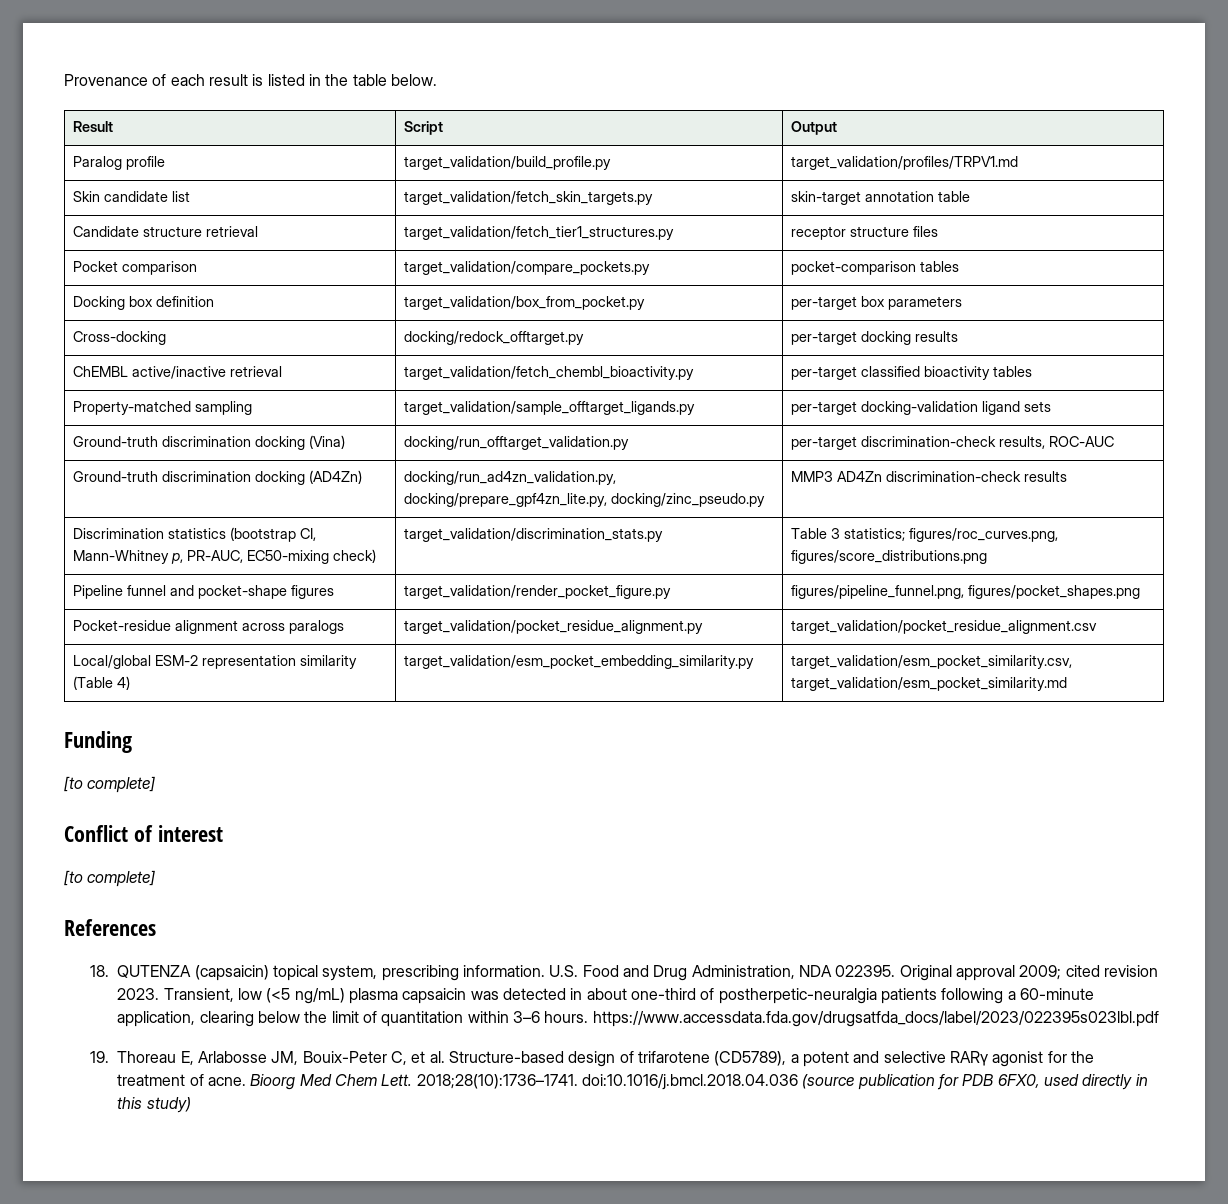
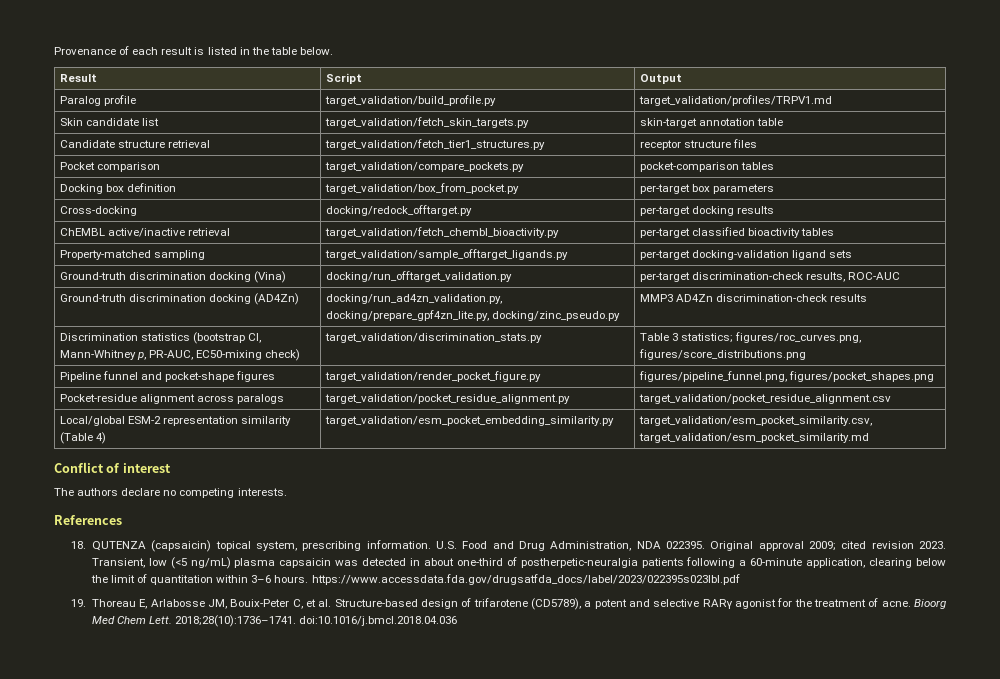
- Funding
- [to complete]
  Conflict of interest
- [to complete]
+ The authors declare no competing interests.
- 2018;28(10):1736–1741. doi:10.1016/j.bmcl.2018.04.036 (source publication for PDB 6FX0, used directly in this study)
+ 2018;28(10):1736–1741. doi:10.1016/j.bmcl.2018.04.036

